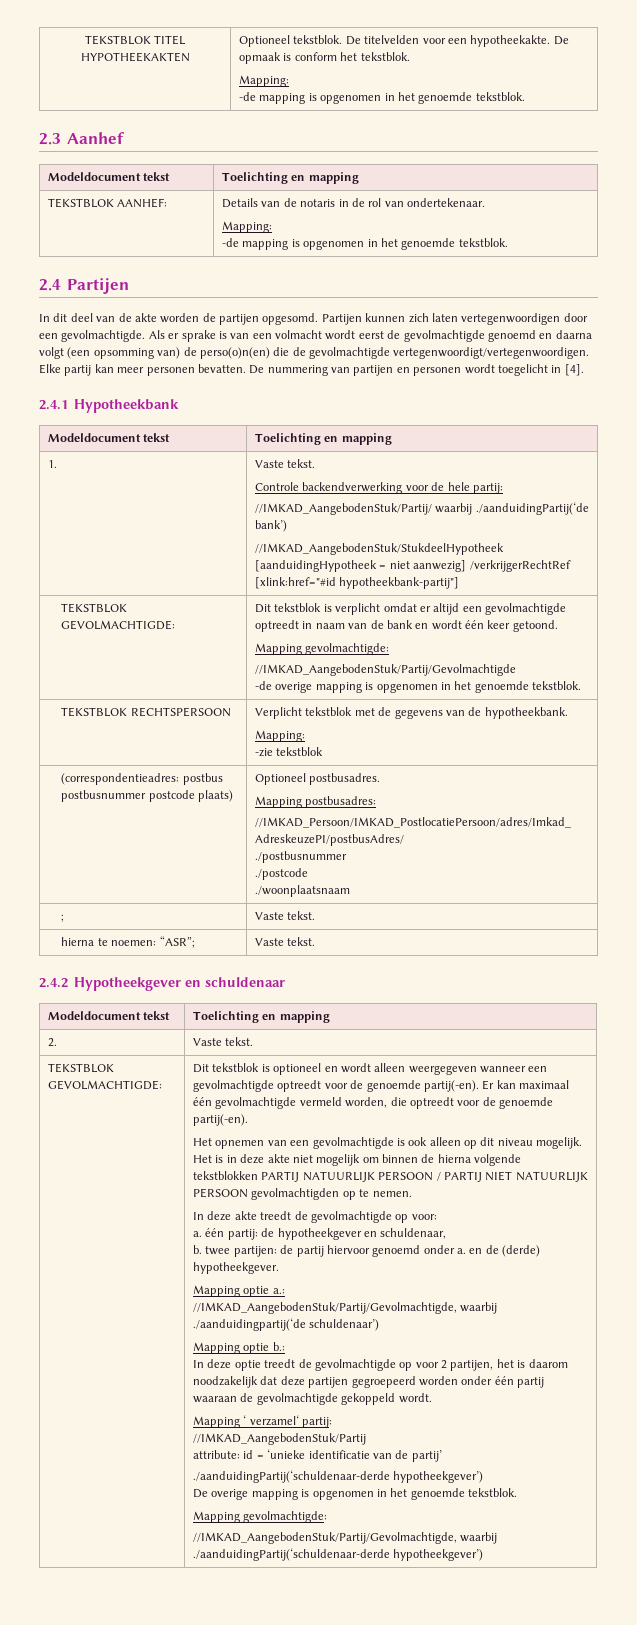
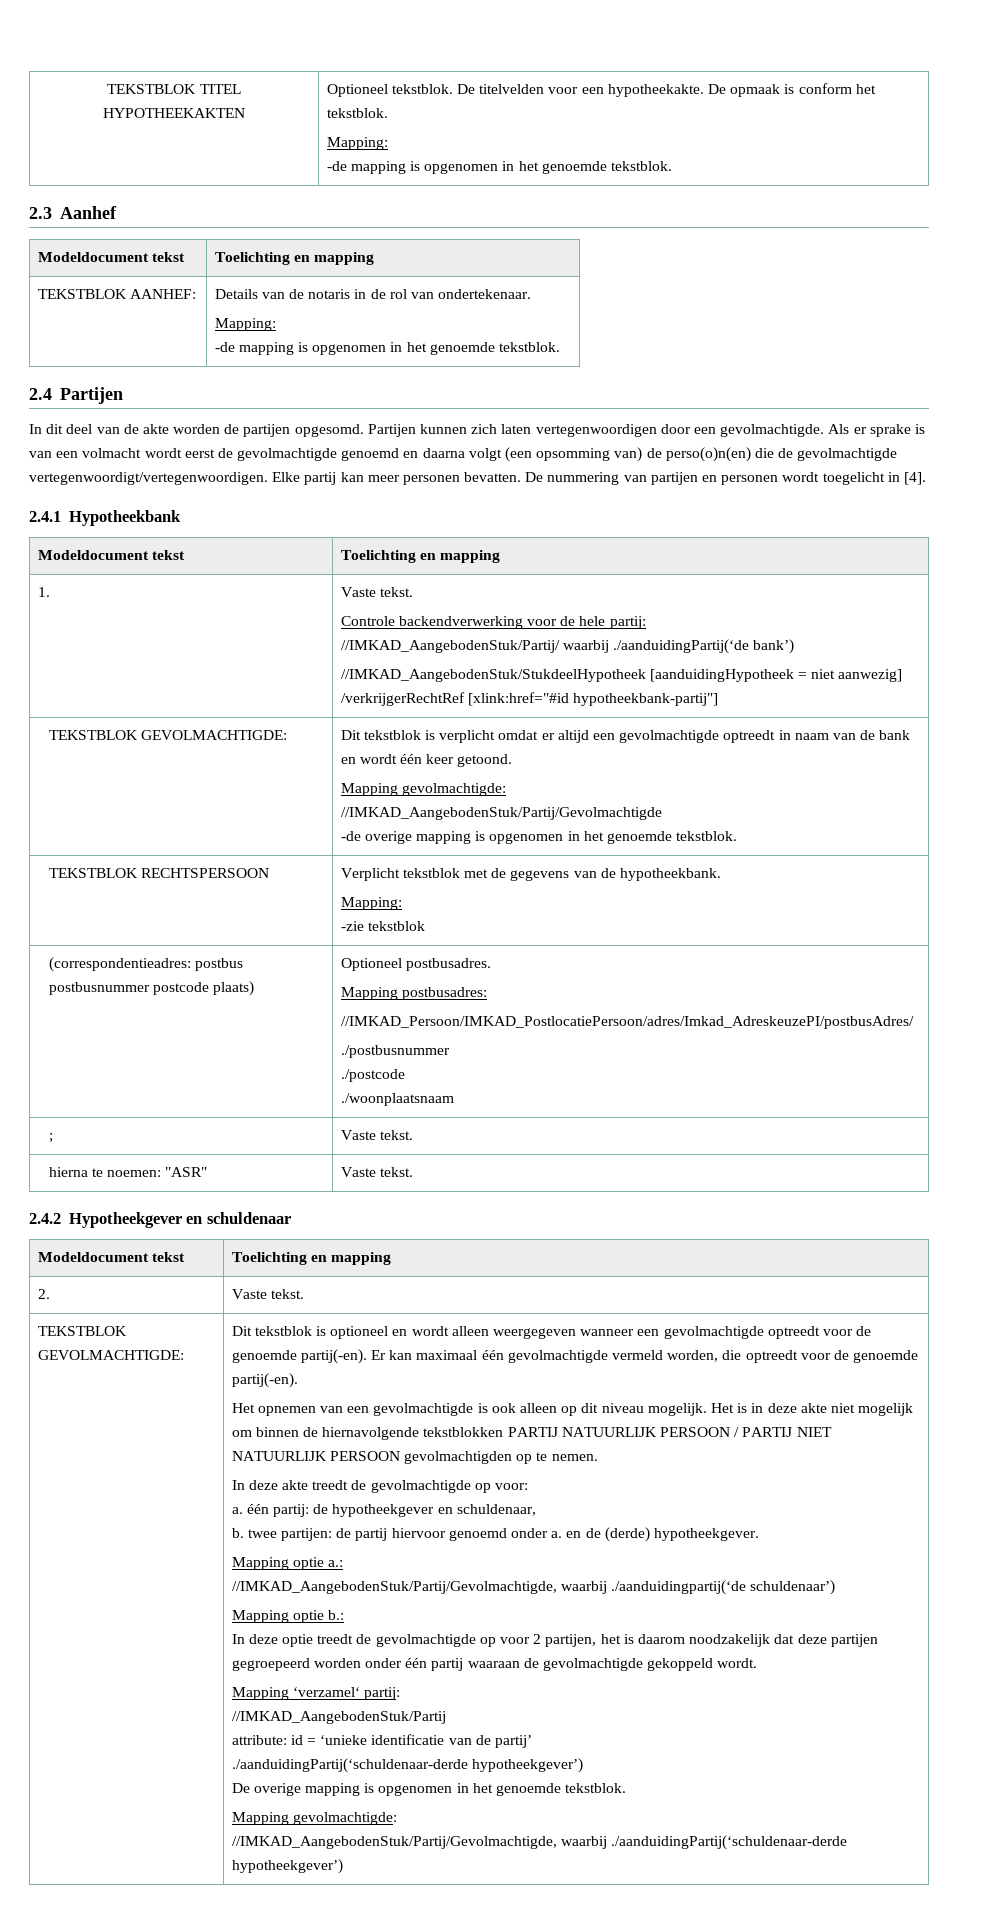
- hierna te noemen: “ASR”; | Vaste tekst.
+ hierna te noemen: "ASR" | Vaste tekst.
- Het is in deze akte niet mogelijk om binnen de hierna volgende tekstblokken PARTIJ NATUURLIJK PERSOON / PARTIJ NIET NATUURLIJK PERSOON gevolmachtigden op te nemen.
+ Het is in deze akte niet mogelijk om binnen de hiernavolgende tekstblokken PARTIJ NATUURLIJK PERSOON / PARTIJ NIET NATUURLIJK PERSOON gevolmachtigden op te nemen.
- Mapping ‘ verzamel‘ partij:
+ Mapping ‘verzamel‘ partij:

